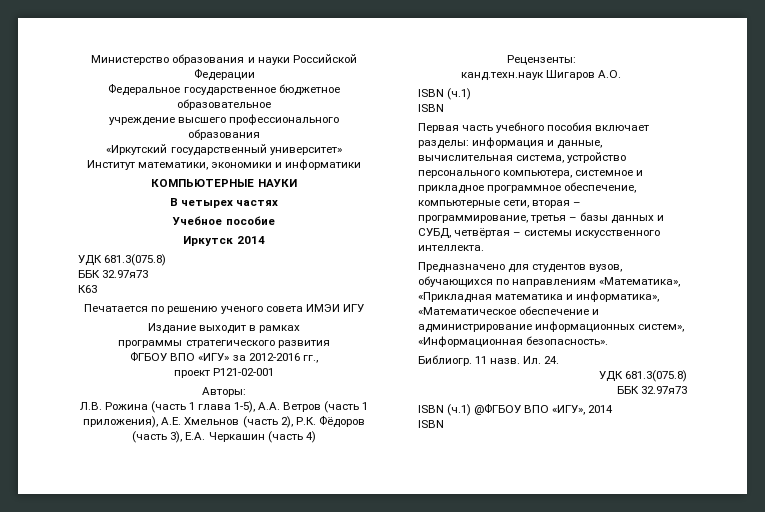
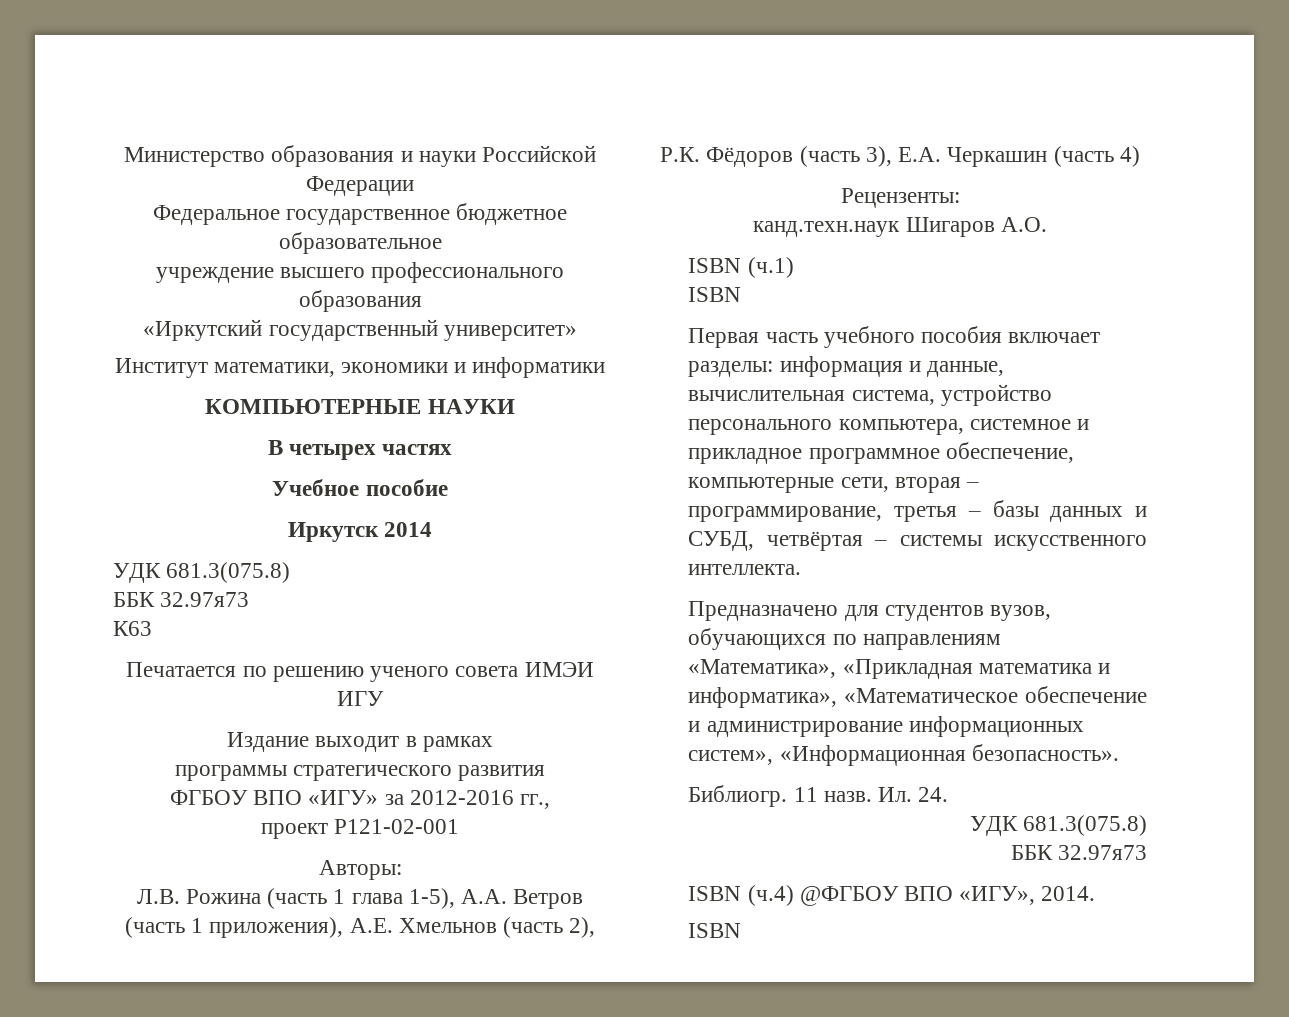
- ISBN (ч.1) @ФГБОУ ВПО «ИГУ», 2014
+ ISBN (ч.4) @ФГБОУ ВПО «ИГУ», 2014.

